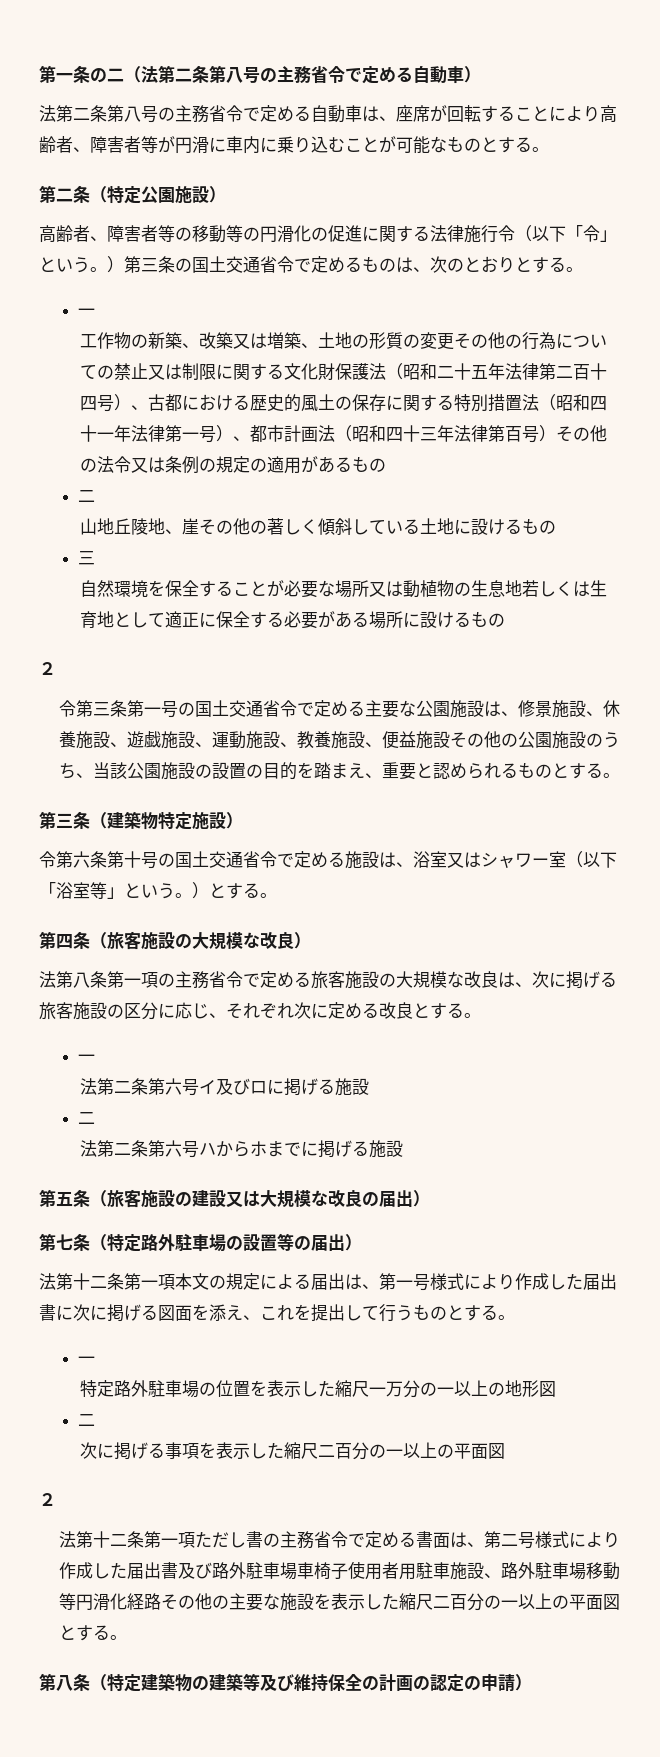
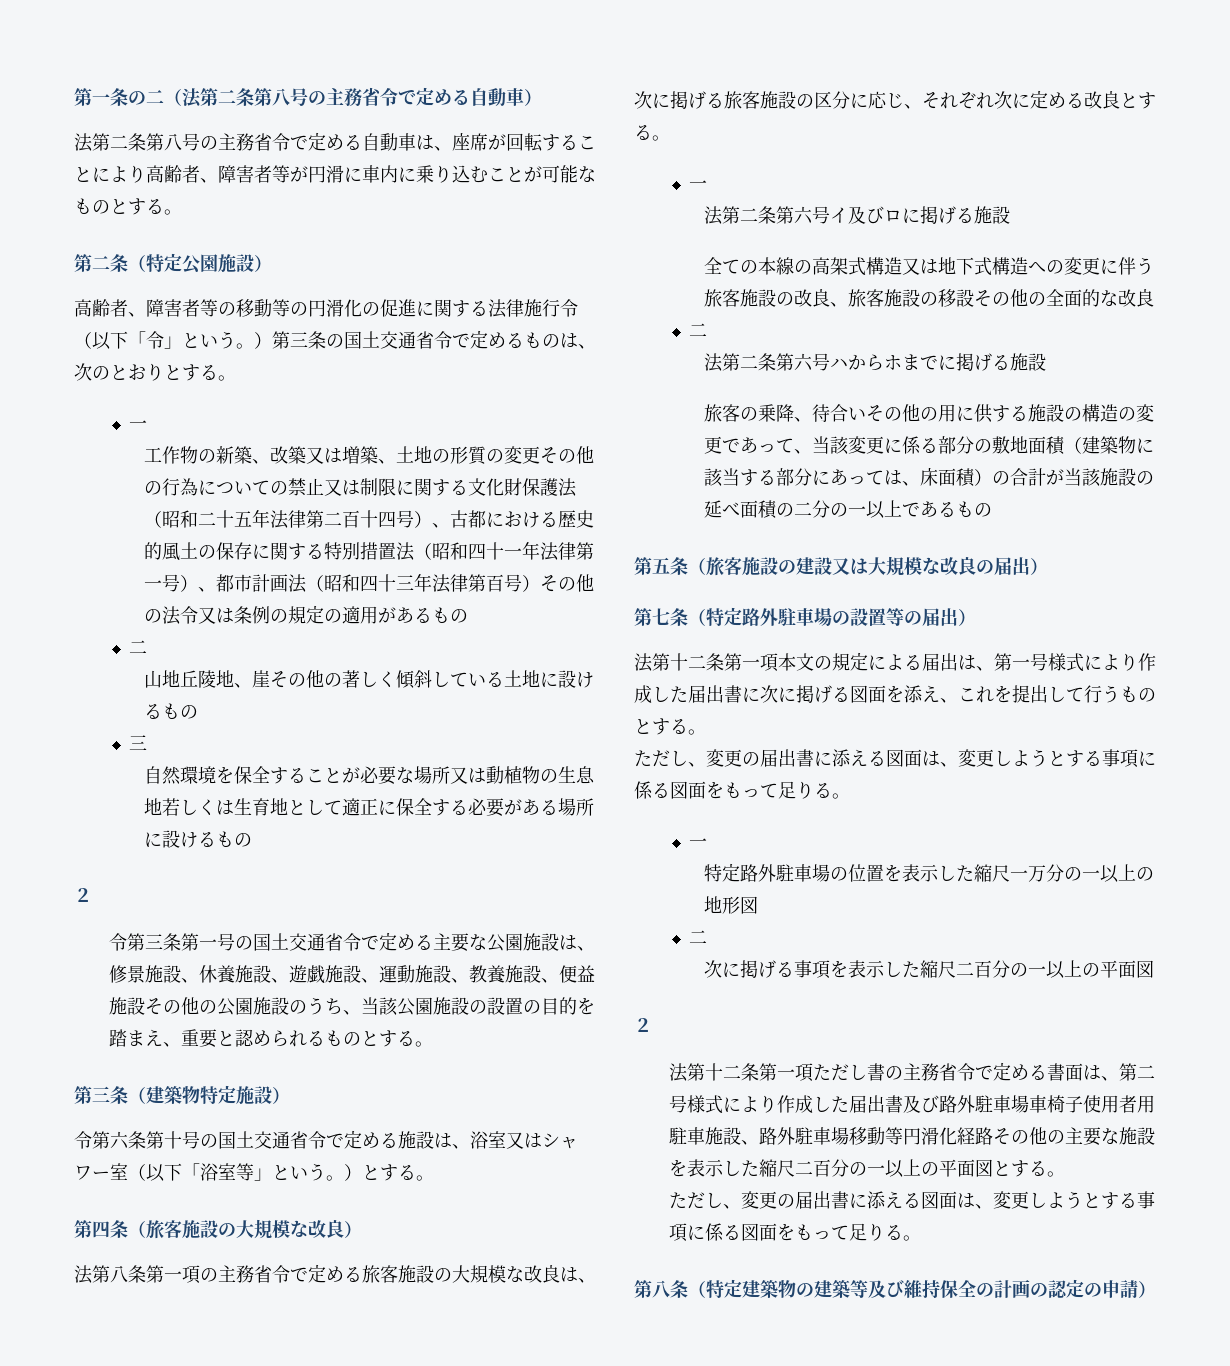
+ 全ての本線の高架式構造又は地下式構造への変更に伴う旅客施設の改良、旅客施設の移設その他の全面的な改良
+ 旅客の乗降、待合いその他の用に供する施設の構造の変更であって、当該変更に係る部分の敷地面積（建築物に該当する部分にあっては、床面積）の合計が当該施設の延べ面積の二分の一以上であるもの
  法第十二条第一項本文の規定による届出は、第一号様式により作成した届出書に次に掲げる図面を添え、これを提出して行うものとする。
+ ただし、変更の届出書に添える図面は、変更しようとする事項に係る図面をもって足りる。
  法第十二条第一項ただし書の主務省令で定める書面は、第二号様式により作成した届出書及び路外駐車場車椅子使用者用駐車施設、路外駐車場移動等円滑化経路その他の主要な施設を表示した縮尺二百分の一以上の平面図とする。
+ ただし、変更の届出書に添える図面は、変更しようとする事項に係る図面をもって足りる。

